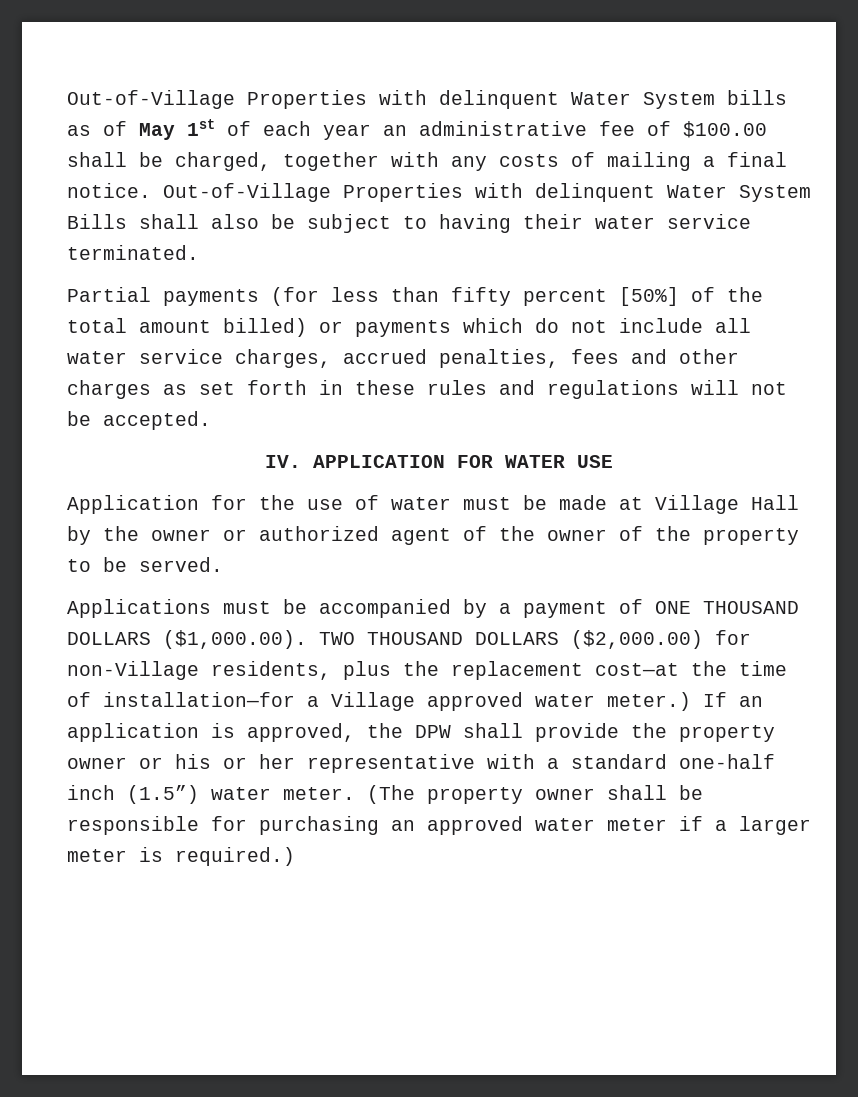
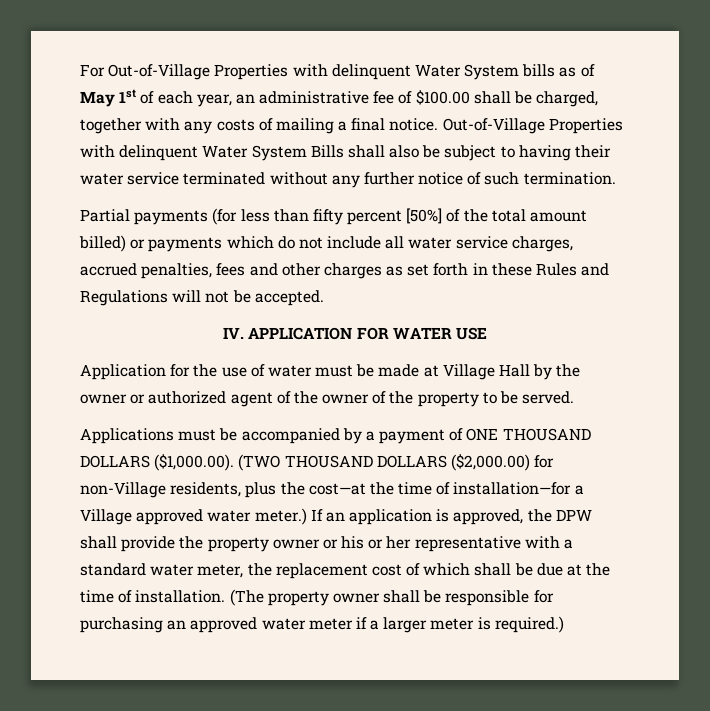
- Out-of-Village Properties with delinquent Water System bills as of May 1st of each year an administrative fee of $100.00 shall be charged, together with any costs of mailing a final notice.
+ For Out-of-Village Properties with delinquent Water System bills as of May 1st of each year, an administrative fee of $100.00 shall be charged, together with any costs of mailing a final notice.
- Out-of-Village Properties with delinquent Water System Bills shall also be subject to having their water service terminated.
+ Out-of-Village Properties with delinquent Water System Bills shall also be subject to having their water service terminated without any further notice of such termination.
- Partial payments (for less than fifty percent [50%] of the total amount billed) or payments which do not include all water service charges, accrued penalties, fees and other charges as set forth in these rules and regulations will not be accepted.
+ Partial payments (for less than fifty percent [50%] of the total amount billed) or payments which do not include all water service charges, accrued penalties, fees and other charges as set forth in these Rules and Regulations will not be accepted.
- Applications must be accompanied by a payment of ONE THOUSAND DOLLARS ($1,000.00). TWO THOUSAND DOLLARS ($2,000.00) for non-Village residents, plus the replacement cost—at the time of installation—for a Village approved water meter.)
+ Applications must be accompanied by a payment of ONE THOUSAND DOLLARS ($1,000.00). (TWO THOUSAND DOLLARS ($2,000.00) for non-Village residents, plus the cost—at the time of installation—for a Village approved water meter.)
- If an application is approved, the DPW shall provide the property owner or his or her representative with a standard one-half inch (1.5”) water meter.
+ If an application is approved, the DPW shall provide the property owner or his or her representative with a standard water meter, the replacement cost of which shall be due at the time of installation.

